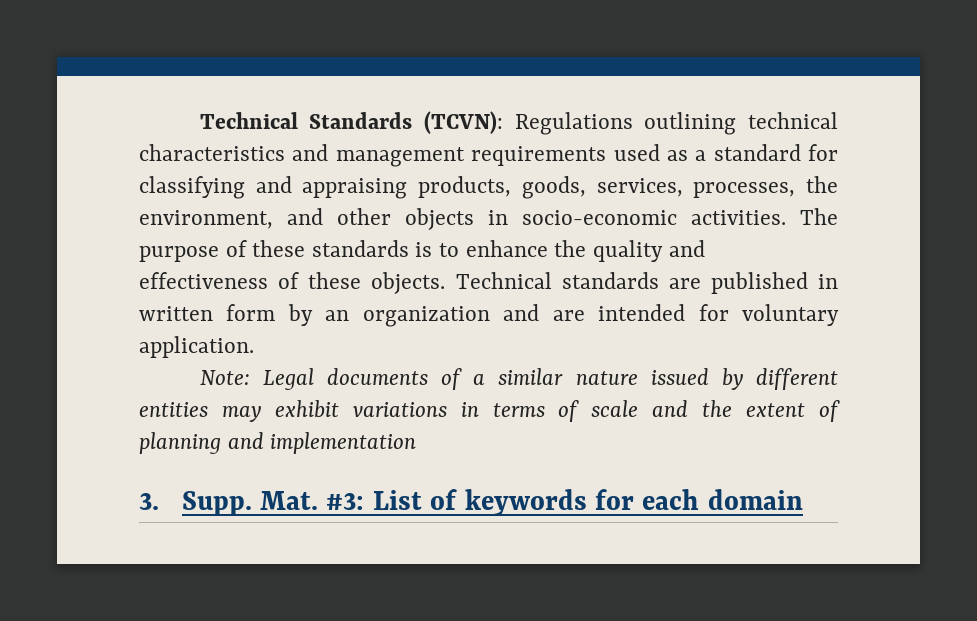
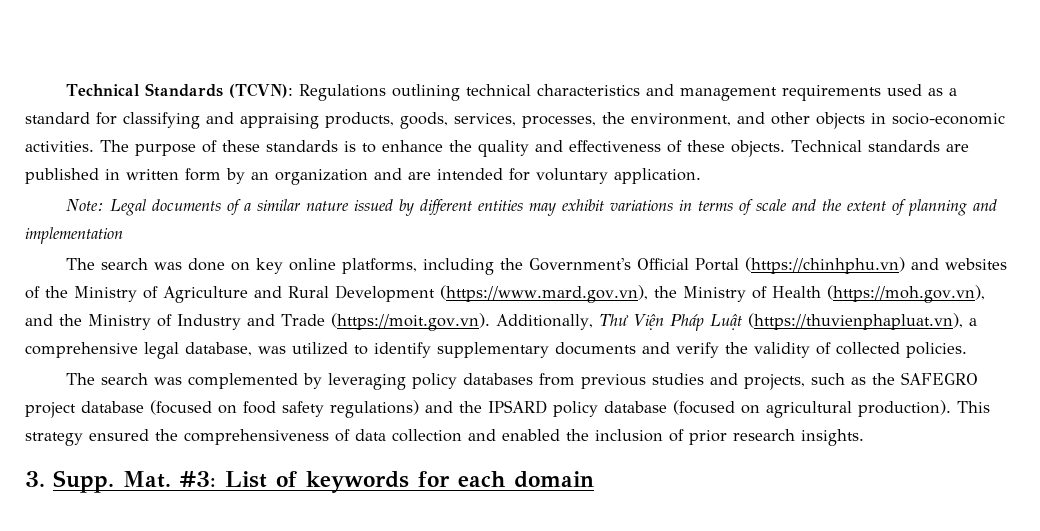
+ The search was done on key online platforms, including the Government's Official Portal (https://chinhphu.vn) and websites of the Ministry of Agriculture and Rural Development (https://www.mard.gov.vn), the Ministry of Health (https://moh.gov.vn), and the Ministry of Industry and Trade (https://moit.gov.vn). Additionally, Thư Viện Pháp Luật (https://thuvienphapluat.vn), a comprehensive legal database, was utilized to identify supplementary documents and verify the validity of collected policies.
+ The search was complemented by leveraging policy databases from previous studies and projects, such as the SAFEGRO project database (focused on food safety regulations) and the IPSARD policy database (focused on agricultural production). This strategy ensured the comprehensiveness of data collection and enabled the inclusion of prior research insights.

